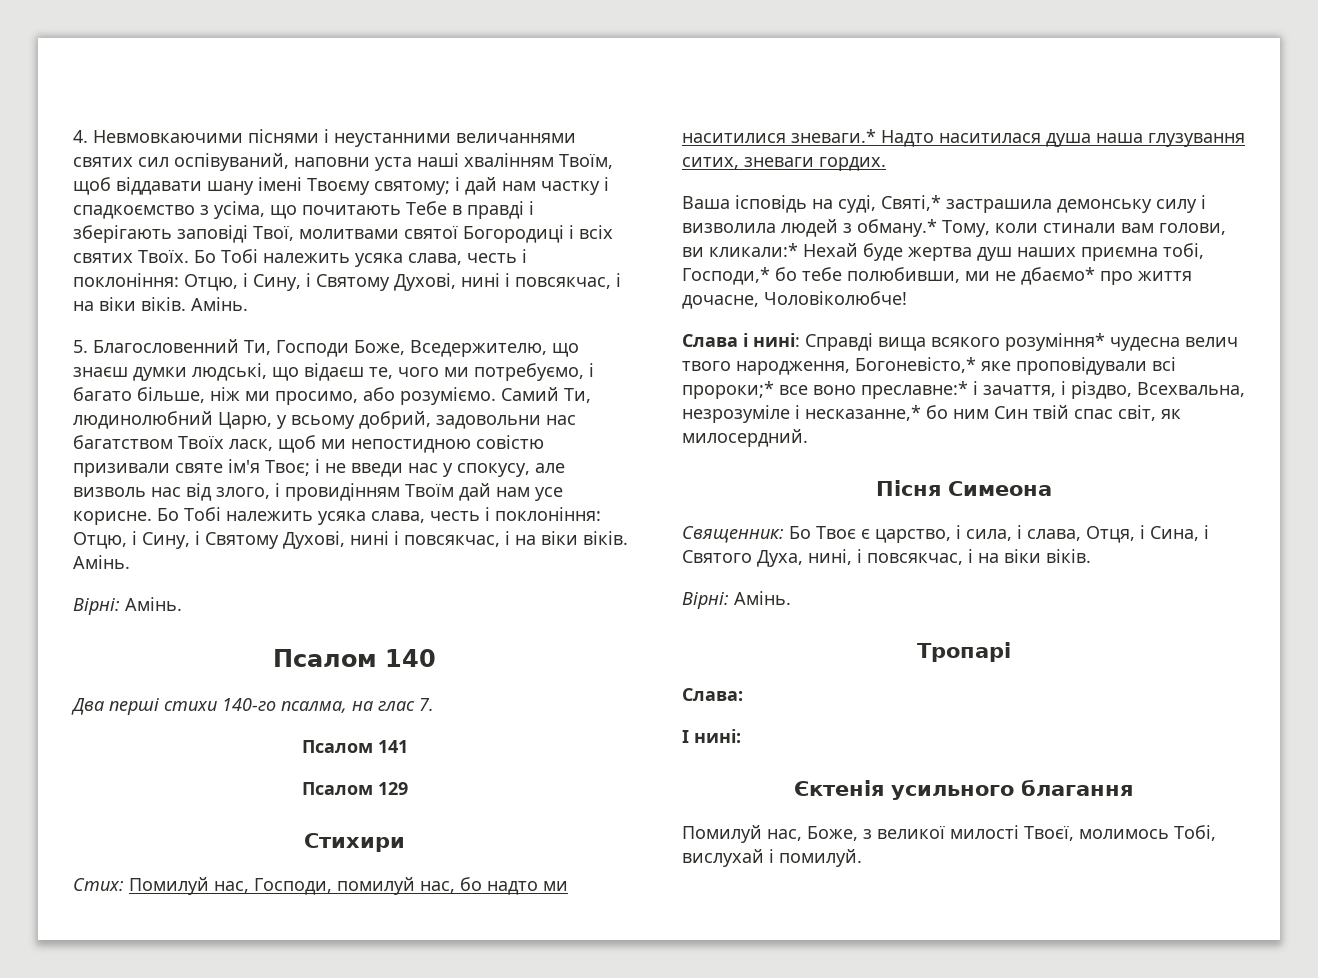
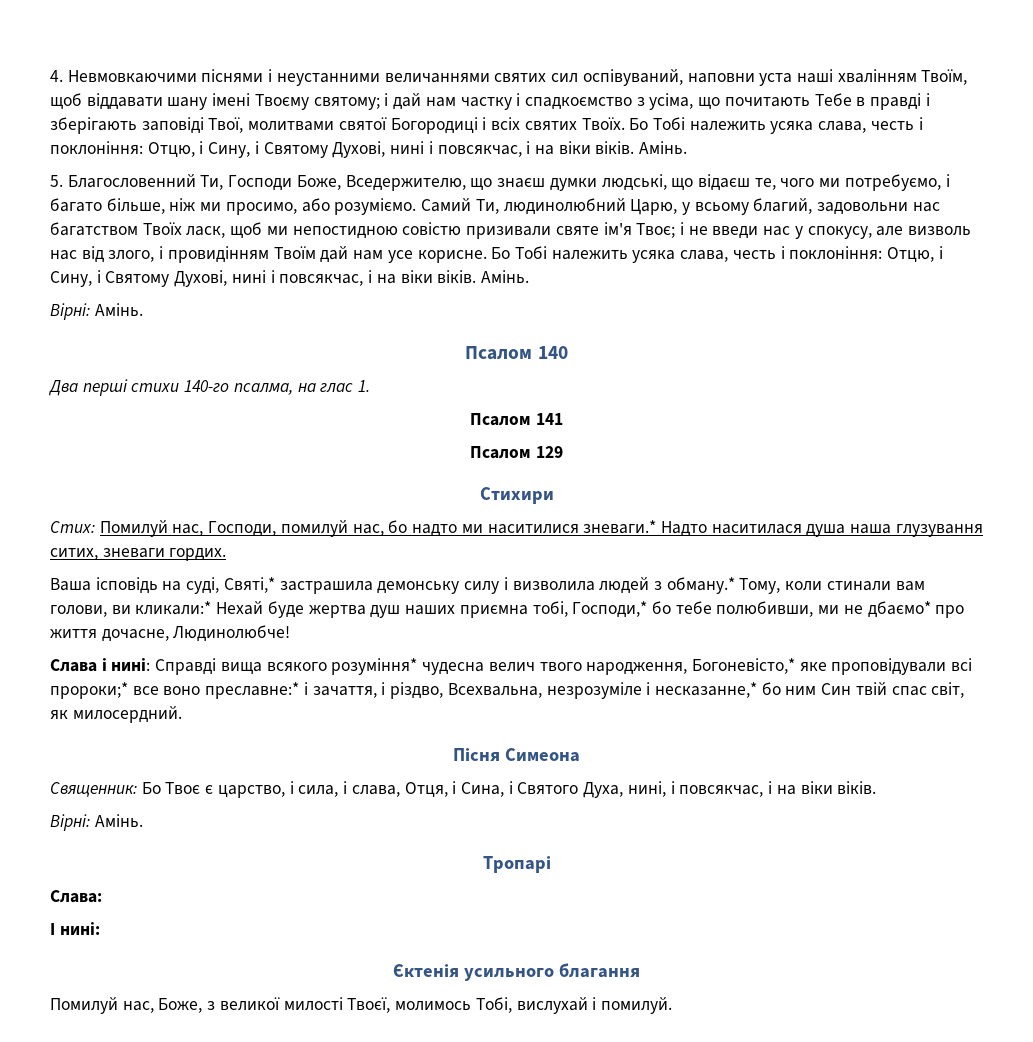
- Самий Ти, людинолюбний Царю, у всьому добрий, задовольни нас багатством Твоїх ласк, щоб ми непостидною совістю призивали святе ім'я Твоє; і не введи нас у спокусу, але визволь нас від злого, і провидінням Твоїм дай нам усе корисне.
+ Самий Ти, людинолюбний Царю, у всьому благий, задовольни нас багатством Твоїх ласк, щоб ми непостидною совістю призивали святе ім'я Твоє; і не введи нас у спокусу, але визволь нас від злого, і провидінням Твоїм дай нам усе корисне.
- Два перші стихи 140-го псалма, на глас 7.
+ Два перші стихи 140-го псалма, на глас 1.
- Ваша ісповідь на суді, Святі,* застрашила демонську силу і визволила людей з обману.* Тому, коли стинали вам голови, ви кликали:* Нехай буде жертва душ наших приємна тобі, Господи,* бо тебе полюбивши, ми не дбаємо* про життя дочасне, Чоловіколюбче!
+ Ваша ісповідь на суді, Святі,* застрашила демонську силу і визволила людей з обману.* Тому, коли стинали вам голови, ви кликали:* Нехай буде жертва душ наших приємна тобі, Господи,* бо тебе полюбивши, ми не дбаємо* про життя дочасне, Людинолюбче!

